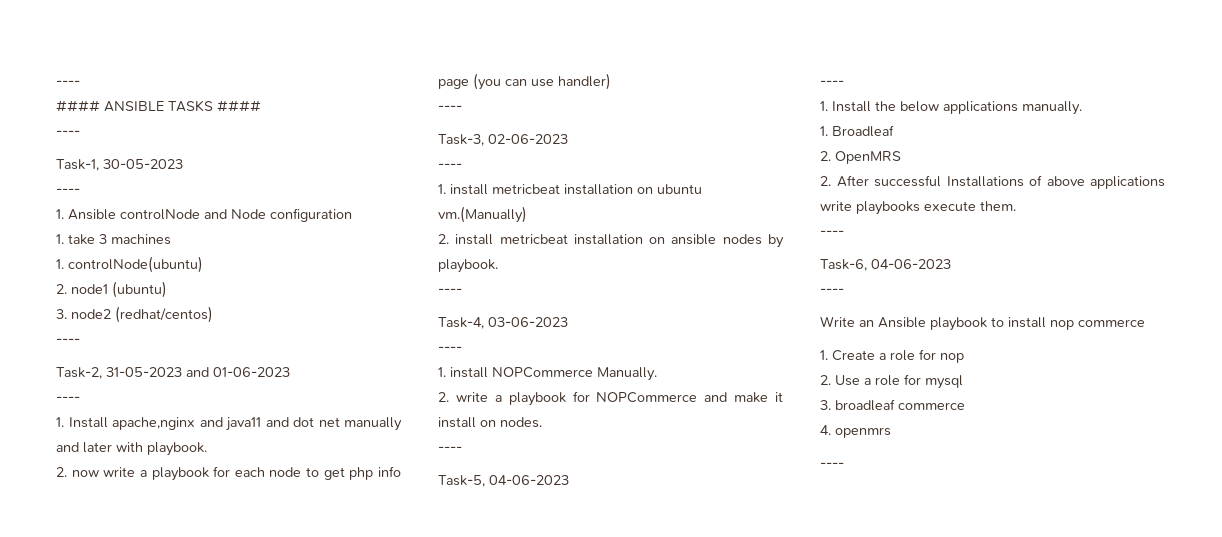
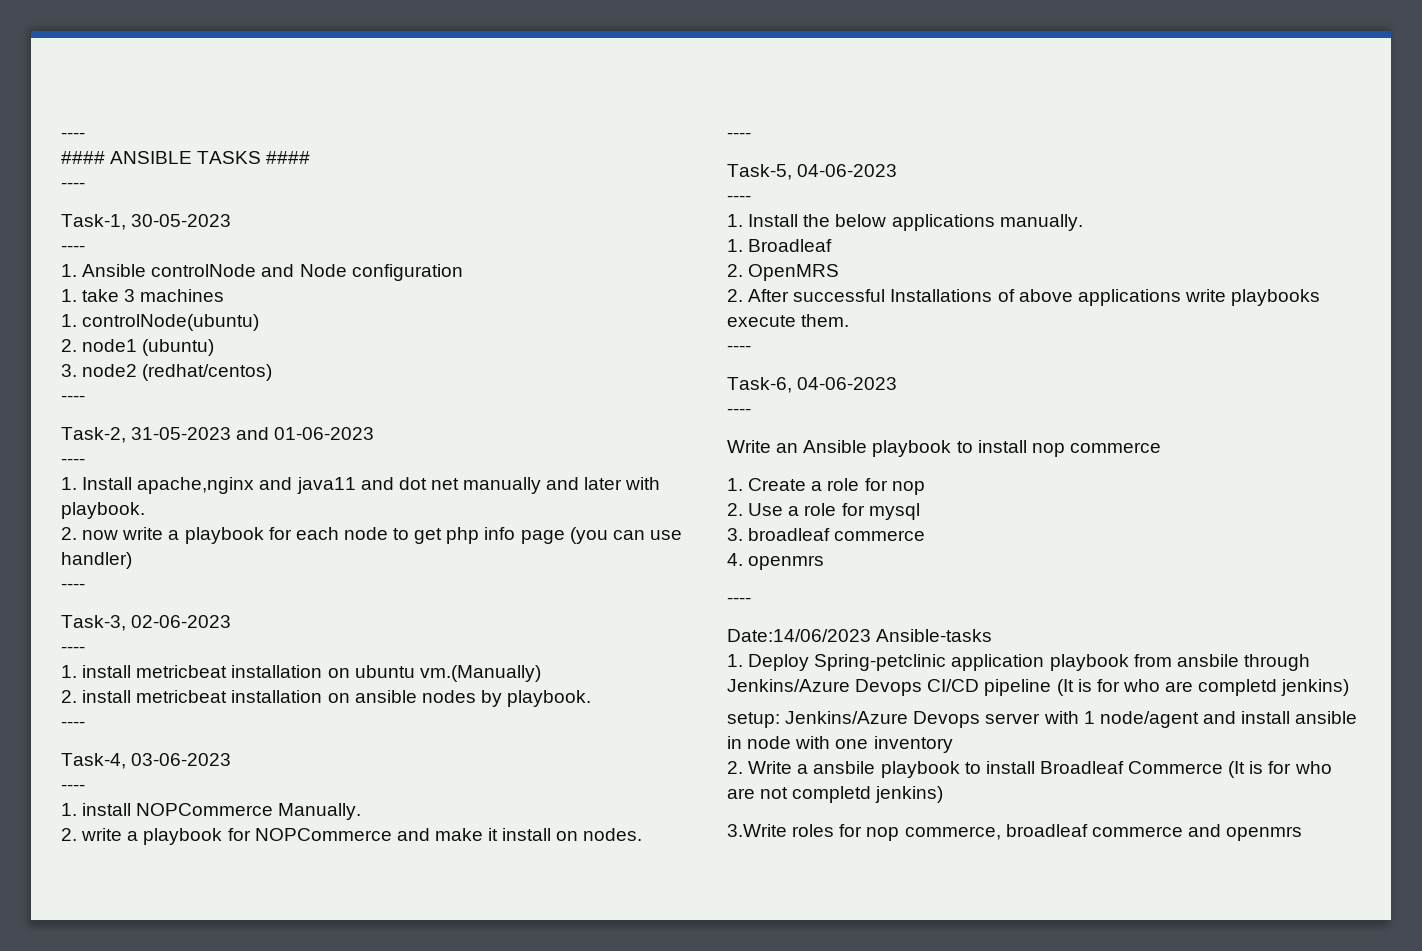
+ Date:14/06/2023 Ansible-tasks
+ 1. Deploy Spring-petclinic application playbook from ansbile through Jenkins/Azure Devops CI/CD pipeline (It is for who are completd jenkins)
+ setup: Jenkins/Azure Devops server with 1 node/agent and install ansible in node with one inventory
+ 2. Write a ansbile playbook to install Broadleaf Commerce (It is for who are not completd jenkins)
+ 3.Write roles for nop commerce, broadleaf commerce and openmrs

